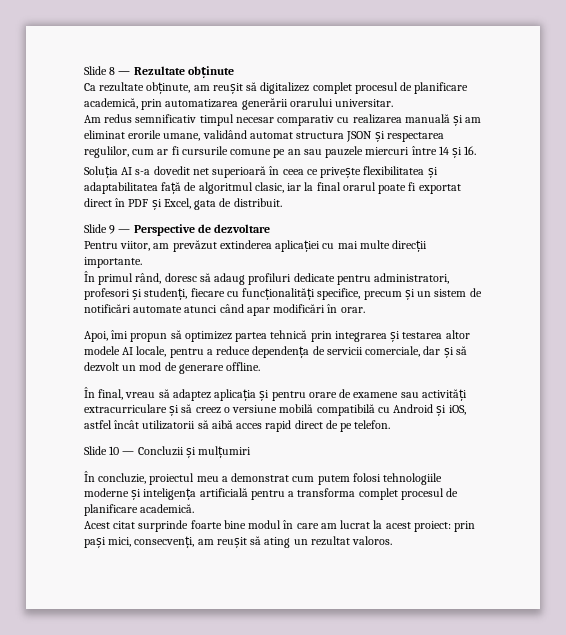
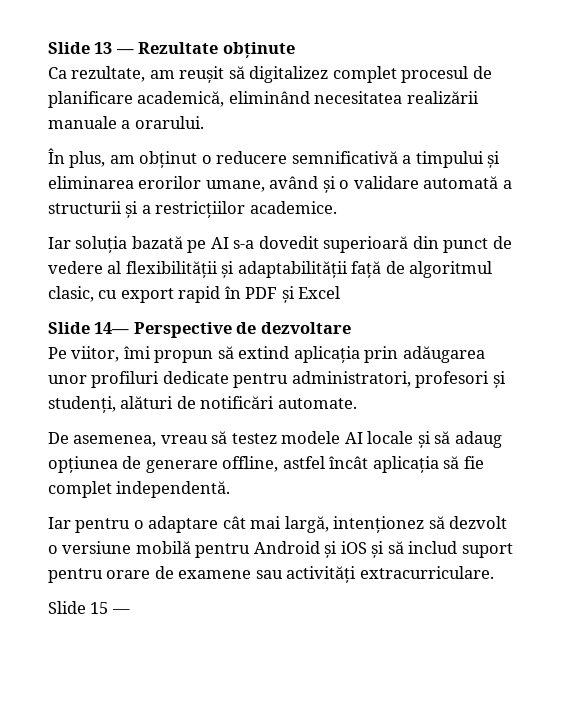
- Slide 8 — Rezultate obținute
+ Slide 13 — Rezultate obținute
- Ca rezultate obținute, am reușit să digitalizez complet procesul de planificare academică, prin automatizarea generării orarului universitar.
- Am redus semnificativ timpul necesar comparativ cu realizarea manuală și am eliminat erorile umane, validând automat structura JSON și respectarea regulilor, cum ar fi cursurile comune pe an sau pauzele miercuri între 14 și 16.
- Soluția AI s-a dovedit net superioară în ceea ce privește flexibilitatea și adaptabilitatea față de algoritmul clasic, iar la final orarul poate fi exportat direct în PDF și Excel, gata de distribuit.
- Slide 9 — Perspective de dezvoltare
+ Ca rezultate, am reușit să digitalizez complet procesul de planificare academică, eliminând necesitatea realizării manuale a orarului.
+ În plus, am obținut o reducere semnificativă a timpului și eliminarea erorilor umane, având și o validare automată a structurii și a restricțiilor academice.
+ Iar soluția bazată pe AI s-a dovedit superioară din punct de vedere al flexibilității și adaptabilității față de algoritmul clasic, cu export rapid în PDF și Excel
+ Slide 14— Perspective de dezvoltare
- Pentru viitor, am prevăzut extinderea aplicației cu mai multe direcții importante.
- În primul rând, doresc să adaug profiluri dedicate pentru administratori, profesori și studenți, fiecare cu funcționalități specifice, precum și un sistem de notificări automate atunci când apar modificări în orar.
- Apoi, îmi propun să optimizez partea tehnică prin integrarea și testarea altor modele AI locale, pentru a reduce dependența de servicii comerciale, dar și să dezvolt un mod de generare offline.
- În final, vreau să adaptez aplicația și pentru orare de examene sau activități extracurriculare și să creez o versiune mobilă compatibilă cu Android și iOS, astfel încât utilizatorii să aibă acces rapid direct de pe telefon.
- Slide 10 — Concluzii și mulțumiri
- În concluzie, proiectul meu a demonstrat cum putem folosi tehnologiile moderne și inteligența artificială pentru a transforma complet procesul de planificare academică.
- Acest citat surprinde foarte bine modul în care am lucrat la acest proiect: prin pași mici, consecvenți, am reușit să ating un rezultat valoros.
+ Pe viitor, îmi propun să extind aplicația prin adăugarea unor profiluri dedicate pentru administratori, profesori și studenți, alături de notificări automate.
+ De asemenea, vreau să testez modele AI locale și să adaug opțiunea de generare offline, astfel încât aplicația să fie complet independentă.
+ Iar pentru o adaptare cât mai largă, intenționez să dezvolt o versiune mobilă pentru Android și iOS și să includ suport pentru orare de examene sau activități extracurriculare.
+ Slide 15 —

